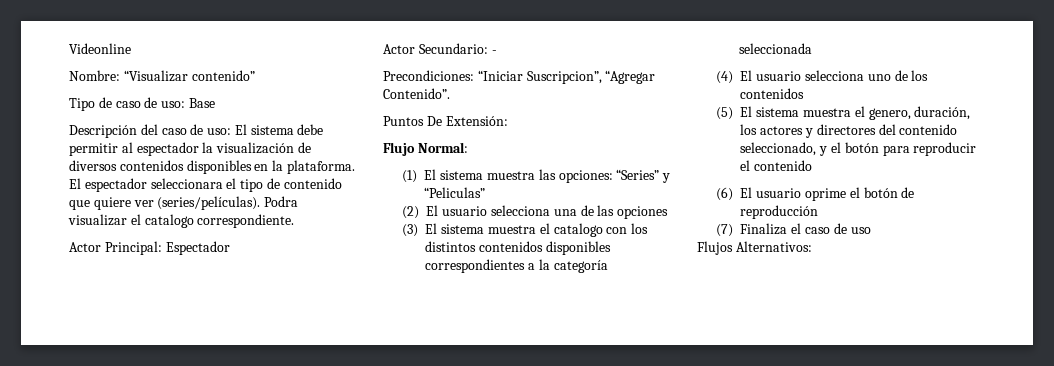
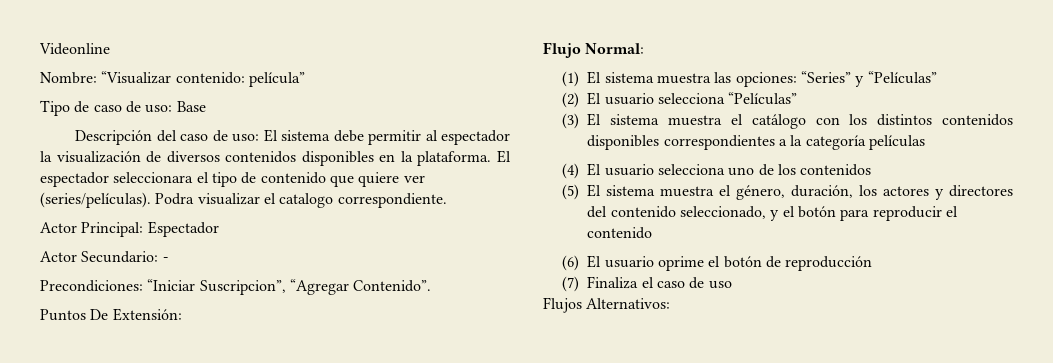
- Nombre: “Visualizar contenido”
+ Nombre: “Visualizar contenido: película”
- (1) El sistema muestra las opciones: “Series” y “Peliculas”
+ (1) El sistema muestra las opciones: “Series” y “Películas”
- (2) El usuario selecciona una de las opciones
+ (2) El usuario selecciona “Películas”
- (3) El sistema muestra el catalogo con los distintos contenidos disponibles correspondientes a la categoría seleccionada
+ (3) El sistema muestra el catálogo con los distintos contenidos disponibles correspondientes a la categoría películas
- (5) El sistema muestra el genero, duración, los actores y directores del contenido seleccionado, y el botón para reproducir el contenido
+ (5) El sistema muestra el género, duración, los actores y directores del contenido seleccionado, y el botón para reproducir el contenido

